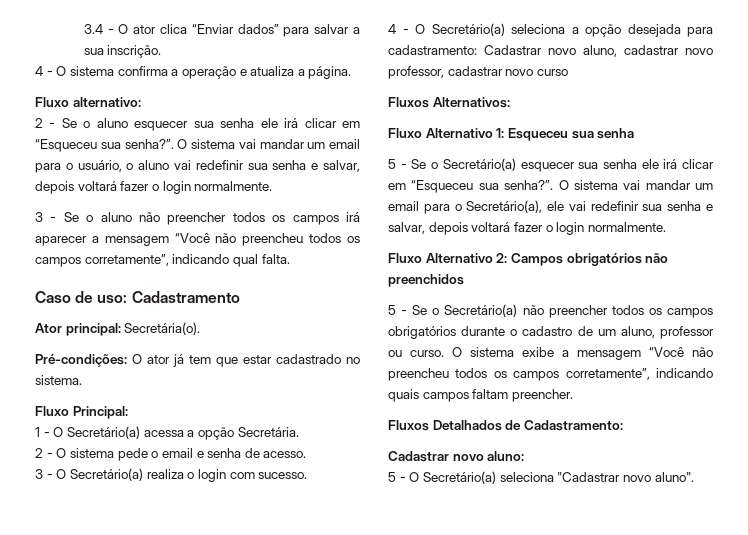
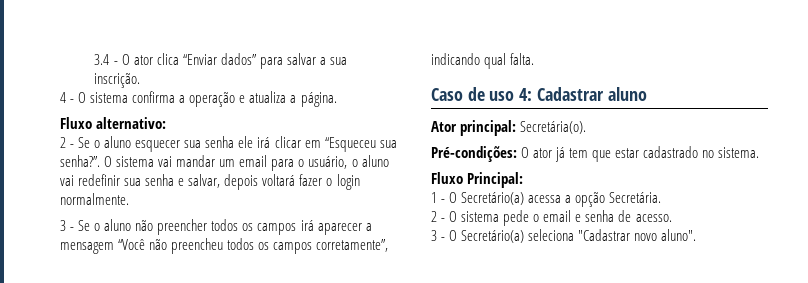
- Caso de uso: Cadastramento
+ Caso de uso 4: Cadastrar aluno
- 3 - O Secretário(a) realiza o login com sucesso.
- 4 - O Secretário(a) seleciona a opção desejada para cadastramento: Cadastrar novo aluno, cadastrar novo professor, cadastrar novo curso
- Fluxos Alternativos:
- Fluxo Alternativo 1: Esqueceu sua senha
- 5 - Se o Secretário(a) esquecer sua senha ele irá clicar em “Esqueceu sua senha?”. O sistema vai mandar um email para o Secretário(a), ele vai redefinir sua senha e salvar, depois voltará fazer o login normalmente.
- Fluxo Alternativo 2: Campos obrigatórios não preenchidos
- 5 - Se o Secretário(a) não preencher todos os campos obrigatórios durante o cadastro de um aluno, professor ou curso. O sistema exibe a mensagem “Você não preencheu todos os campos corretamente”, indicando quais campos faltam preencher.
- Fluxos Detalhados de Cadastramento:
- Cadastrar novo aluno:
- 5 - O Secretário(a) seleciona "Cadastrar novo aluno".
+ 3 - O Secretário(a) seleciona "Cadastrar novo aluno".

